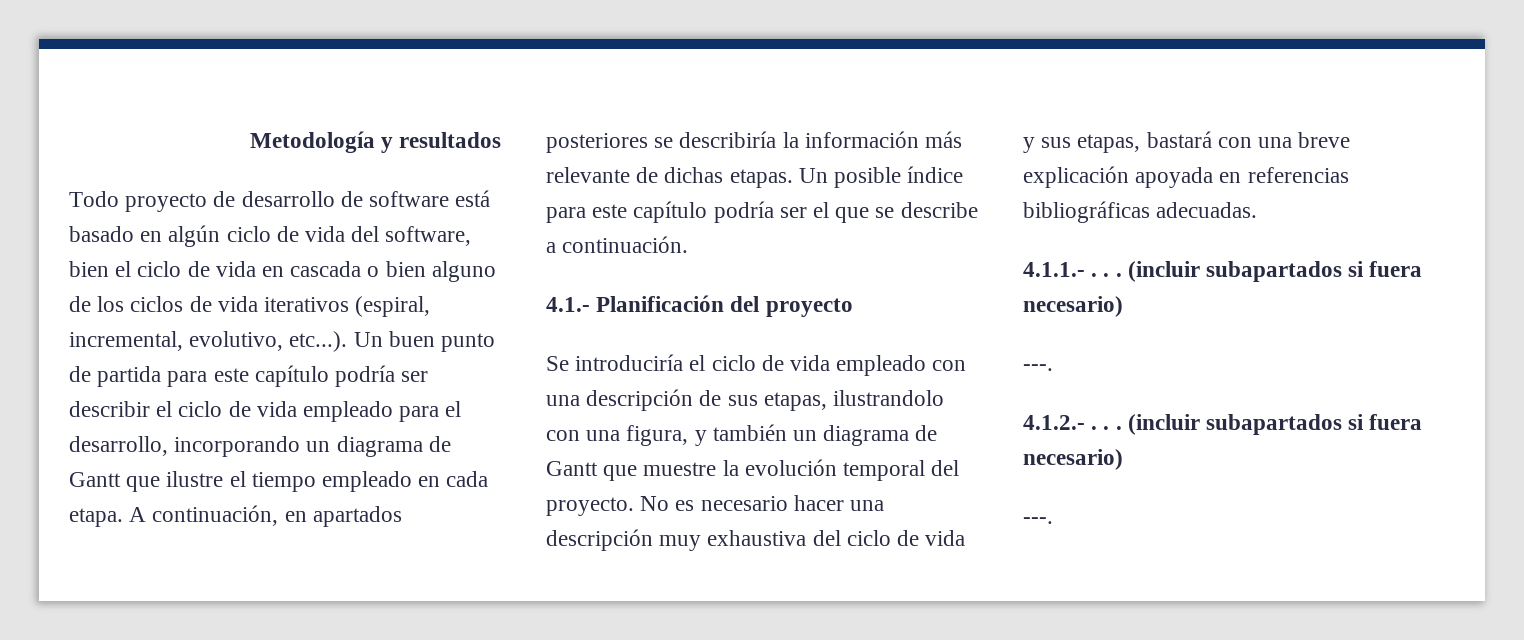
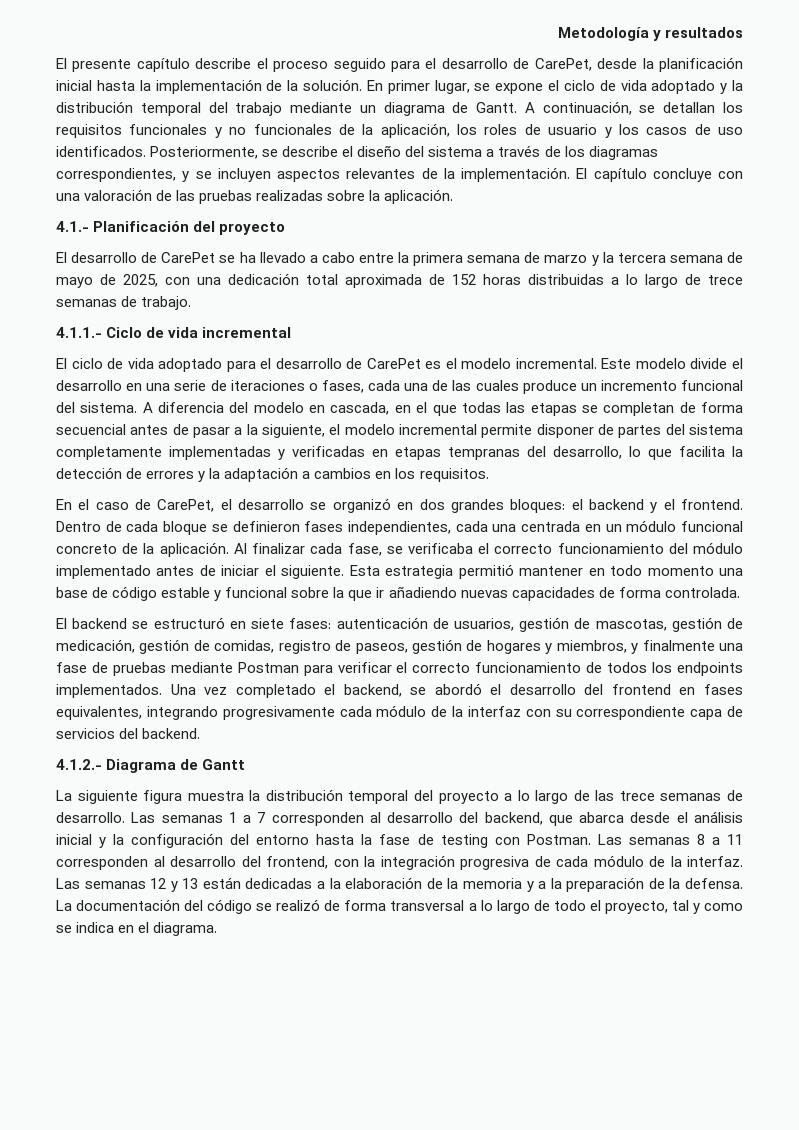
- Todo proyecto de desarrollo de software está basado en algún ciclo de vida del software, bien el ciclo de vida en cascada o bien alguno de los ciclos de vida iterativos (espiral, incremental, evolutivo, etc...). Un buen punto de partida para este capítulo podría ser describir el ciclo de vida empleado para el desarrollo, incorporando un diagrama de Gantt que ilustre el tiempo empleado en cada etapa. A continuación, en apartados posteriores se describiría la información más relevante de dichas etapas. Un posible índice para este capítulo podría ser el que se describe a continuación.
+ El presente capítulo describe el proceso seguido para el desarrollo de CarePet, desde la planificación inicial hasta la implementación de la solución. En primer lugar, se expone el ciclo de vida adoptado y la distribución temporal del trabajo mediante un diagrama de Gantt. A continuación, se detallan los requisitos funcionales y no funcionales de la aplicación, los roles de usuario y los casos de uso identificados. Posteriormente, se describe el diseño del sistema a través de los diagramas correspondientes, y se incluyen aspectos relevantes de la implementación. El capítulo concluye con una valoración de las pruebas realizadas sobre la aplicación.
  4.1.- Planificación del proyecto
- Se introduciría el ciclo de vida empleado con una descripción de sus etapas, ilustrandolo con una figura, y también un diagrama de Gantt que muestre la evolución temporal del proyecto. No es necesario hacer una descripción muy exhaustiva del ciclo de vida y sus etapas, bastará con una breve explicación apoyada en referencias bibliográficas adecuadas.
- 4.1.1.- . . . (incluir subapartados si fuera necesario)
- ---.
- 4.1.2.- . . . (incluir subapartados si fuera necesario)
- ---.
+ El desarrollo de CarePet se ha llevado a cabo entre la primera semana de marzo y la tercera semana de mayo de 2025, con una dedicación total aproximada de 152 horas distribuidas a lo largo de trece semanas de trabajo.
+ 4.1.1.- Ciclo de vida incremental
+ El ciclo de vida adoptado para el desarrollo de CarePet es el modelo incremental. Este modelo divide el desarrollo en una serie de iteraciones o fases, cada una de las cuales produce un incremento funcional del sistema. A diferencia del modelo en cascada, en el que todas las etapas se completan de forma secuencial antes de pasar a la siguiente, el modelo incremental permite disponer de partes del sistema completamente implementadas y verificadas en etapas tempranas del desarrollo, lo que facilita la detección de errores y la adaptación a cambios en los requisitos.
+ En el caso de CarePet, el desarrollo se organizó en dos grandes bloques: el backend y el frontend. Dentro de cada bloque se definieron fases independientes, cada una centrada en un módulo funcional concreto de la aplicación. Al finalizar cada fase, se verificaba el correcto funcionamiento del módulo implementado antes de iniciar el siguiente. Esta estrategia permitió mantener en todo momento una base de código estable y funcional sobre la que ir añadiendo nuevas capacidades de forma controlada.
+ El backend se estructuró en siete fases: autenticación de usuarios, gestión de mascotas, gestión de medicación, gestión de comidas, registro de paseos, gestión de hogares y miembros, y finalmente una fase de pruebas mediante Postman para verificar el correcto funcionamiento de todos los endpoints implementados. Una vez completado el backend, se abordó el desarrollo del frontend en fases equivalentes, integrando progresivamente cada módulo de la interfaz con su correspondiente capa de servicios del backend.
+ 4.1.2.- Diagrama de Gantt
+ La siguiente figura muestra la distribución temporal del proyecto a lo largo de las trece semanas de desarrollo. Las semanas 1 a 7 corresponden al desarrollo del backend, que abarca desde el análisis inicial y la configuración del entorno hasta la fase de testing con Postman. Las semanas 8 a 11 corresponden al desarrollo del frontend, con la integración progresiva de cada módulo de la interfaz. Las semanas 12 y 13 están dedicadas a la elaboración de la memoria y a la preparación de la defensa. La documentación del código se realizó de forma transversal a lo largo de todo el proyecto, tal y como se indica en el diagrama.

